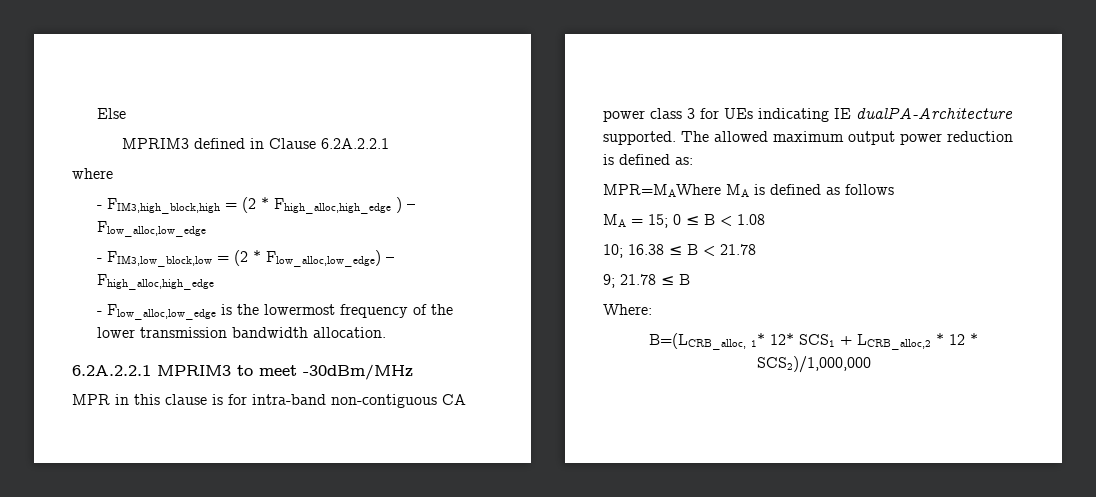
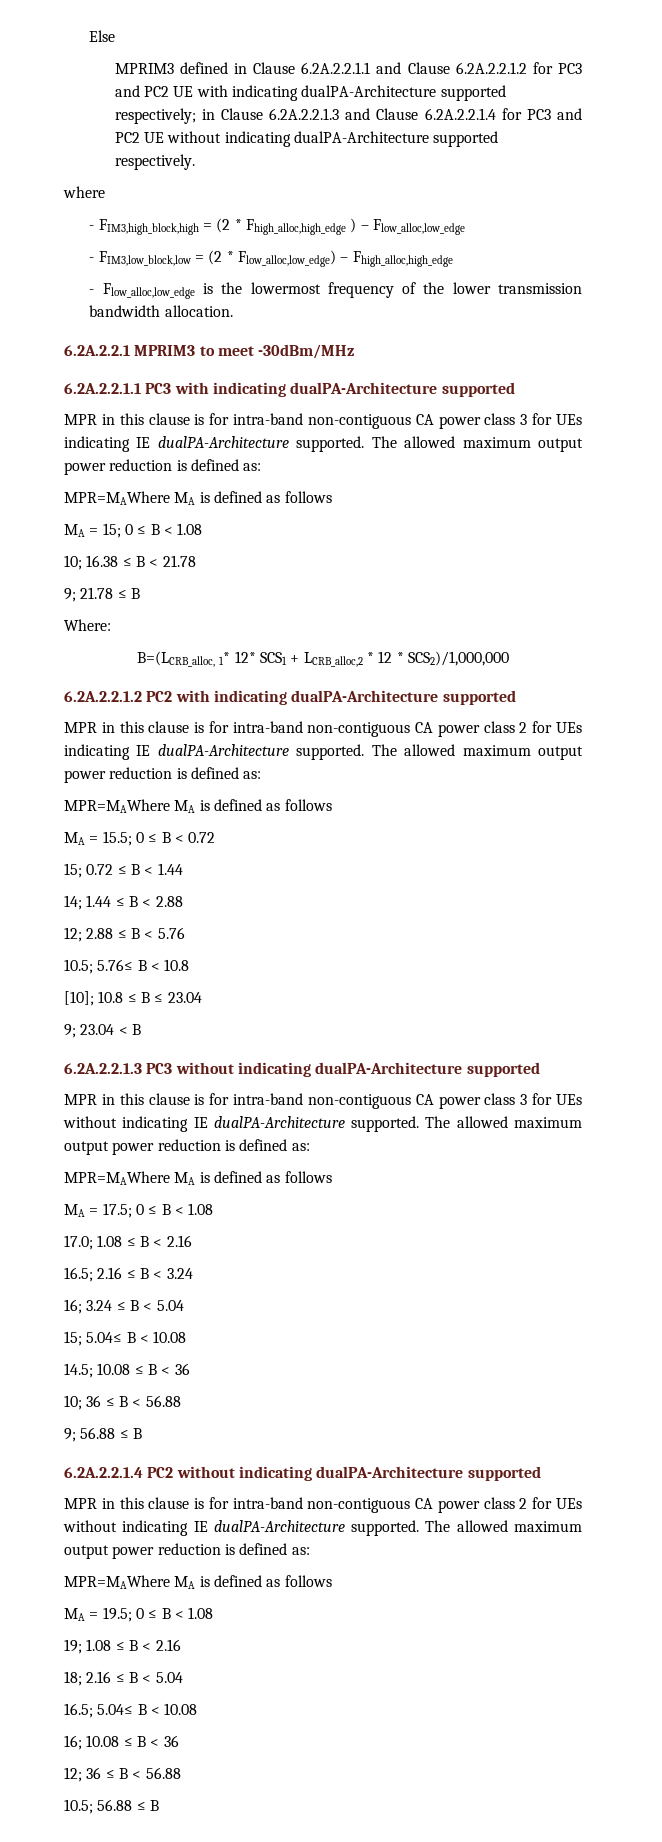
- MPRIM3 defined in Clause 6.2A.2.2.1
+ MPRIM3 defined in Clause 6.2A.2.2.1.1 and Clause 6.2A.2.2.1.2 for PC3 and PC2 UE with indicating dualPA-Architecture supported respectively; in Clause 6.2A.2.2.1.3 and Clause 6.2A.2.2.1.4 for PC3 and PC2 UE without indicating dualPA-Architecture supported respectively.
+ 6.2A.2.2.1.1 PC3 with indicating dualPA-Architecture supported
+ 6.2A.2.2.1.2 PC2 with indicating dualPA-Architecture supported
+ MPR in this clause is for intra-band non-contiguous CA power class 2 for UEs indicating IE dualPA-Architecture supported. The allowed maximum output power reduction is defined as:
+ MPR=MAWhere MA is defined as follows
+ MA = 15.5; 0 ≤ B < 0.72
+ 15; 0.72 ≤ B < 1.44
+ 14; 1.44 ≤ B < 2.88
+ 12; 2.88 ≤ B < 5.76
+ 10.5; 5.76≤ B < 10.8
+ [10]; 10.8 ≤ B ≤ 23.04
+ 9; 23.04 < B
+ 6.2A.2.2.1.3 PC3 without indicating dualPA-Architecture supported
+ MPR in this clause is for intra-band non-contiguous CA power class 3 for UEs without indicating IE dualPA-Architecture supported. The allowed maximum output power reduction is defined as:
+ MPR=MAWhere MA is defined as follows
+ MA = 17.5; 0 ≤ B < 1.08
+ 17.0; 1.08 ≤ B < 2.16
+ 16.5; 2.16 ≤ B < 3.24
+ 16; 3.24 ≤ B < 5.04
+ 15; 5.04≤ B < 10.08
+ 14.5; 10.08 ≤ B < 36
+ 10; 36 ≤ B < 56.88
+ 9; 56.88 ≤ B
+ 6.2A.2.2.1.4 PC2 without indicating dualPA-Architecture supported
+ MPR in this clause is for intra-band non-contiguous CA power class 2 for UEs without indicating IE dualPA-Architecture supported. The allowed maximum output power reduction is defined as:
+ MPR=MAWhere MA is defined as follows
+ MA = 19.5; 0 ≤ B < 1.08
+ 19; 1.08 ≤ B < 2.16
+ 18; 2.16 ≤ B < 5.04
+ 16.5; 5.04≤ B < 10.08
+ 16; 10.08 ≤ B < 36
+ 12; 36 ≤ B < 56.88
+ 10.5; 56.88 ≤ B

